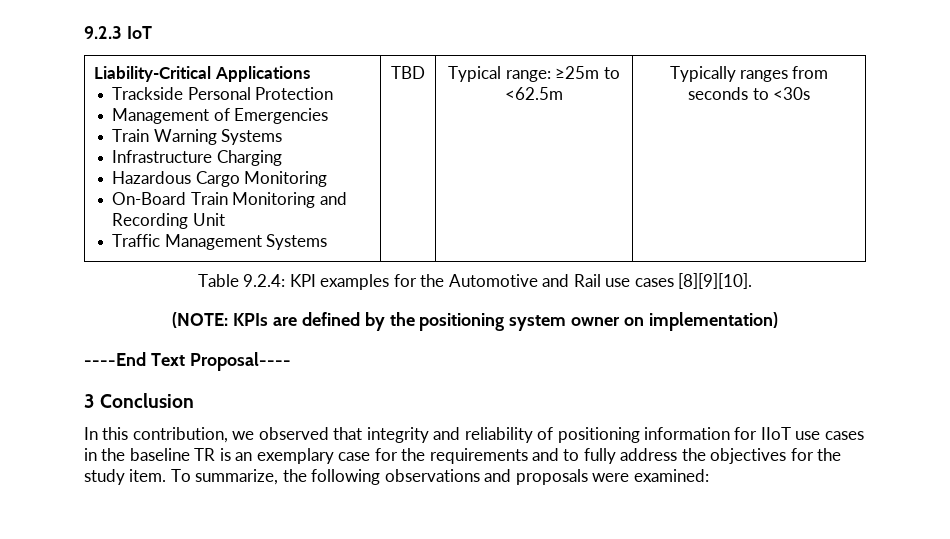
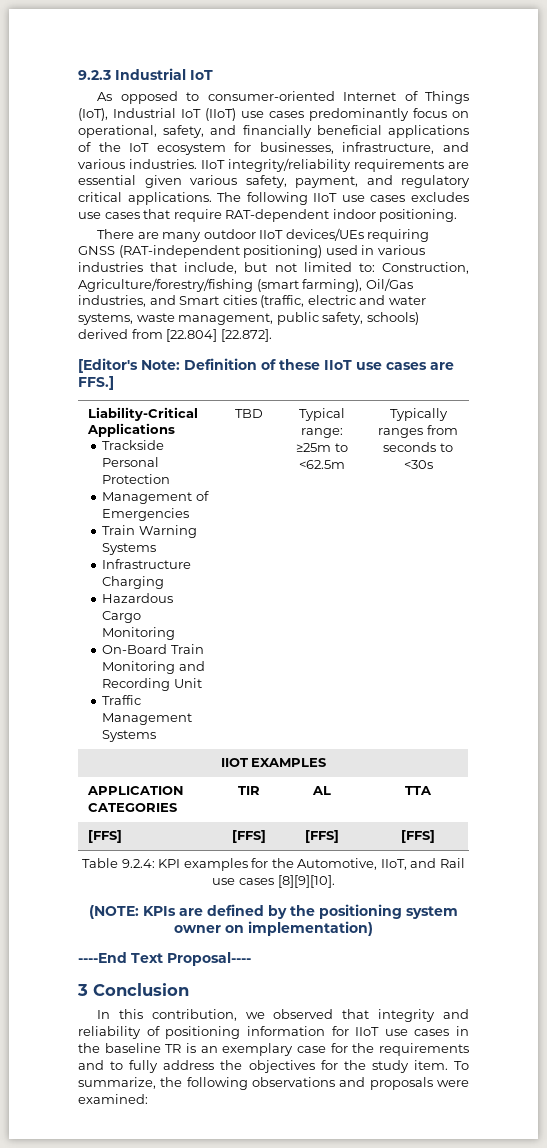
- 9.2.3 IoT
+ 9.2.3 Industrial IoT
+ As opposed to consumer-oriented Internet of Things (IoT), Industrial IoT (IIoT) use cases predominantly focus on operational, safety, and financially beneficial applications of the IoT ecosystem for businesses, infrastructure, and various industries. IIoT integrity/reliability requirements are essential given various safety, payment, and regulatory critical applications. The following IIoT use cases excludes use cases that require RAT-dependent indoor positioning.
+ There are many outdoor IIoT devices/UEs requiring GNSS (RAT-independent positioning) used in various industries that include, but not limited to: Construction, Agriculture/forestry/fishing (smart farming), Oil/Gas industries, and Smart cities (traffic, electric and water systems, waste management, public safety, schools) derived from [22.804] [22.872].
+ [Editor's Note: Definition of these IIoT use cases are FFS.]
+ IIOT EXAMPLES
+ APPLICATION CATEGORIES | TIR | AL | TTA
+ [FFS] | [FFS] | [FFS] | [FFS]
- Table 9.2.4: KPI examples for the Automotive and Rail use cases [8][9][10].
+ Table 9.2.4: KPI examples for the Automotive, IIoT, and Rail use cases [8][9][10].

